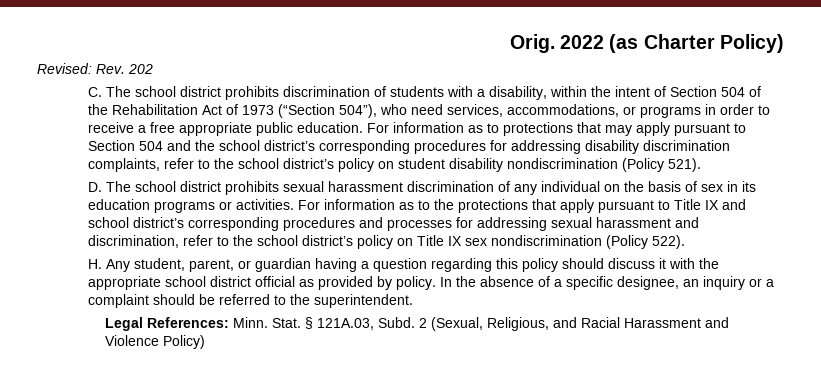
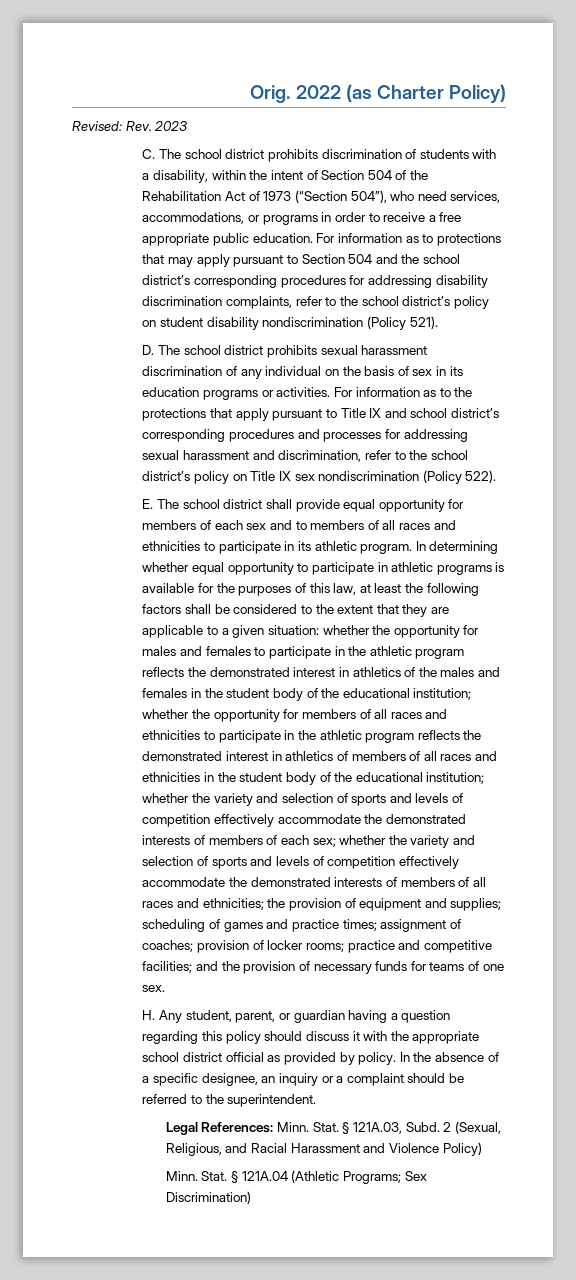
- Revised: Rev. 202
+ Revised: Rev. 2023
+ E. The school district shall provide equal opportunity for members of each sex and to members of all races and ethnicities to participate in its athletic program. In determining whether equal opportunity to participate in athletic programs is available for the purposes of this law, at least the following factors shall be considered to the extent that they are applicable to a given situation: whether the opportunity for males and females to participate in the athletic program reflects the demonstrated interest in athletics of the males and females in the student body of the educational institution; whether the opportunity for members of all races and ethnicities to participate in the athletic program reflects the demonstrated interest in athletics of members of all races and ethnicities in the student body of the educational institution; whether the variety and selection of sports and levels of competition effectively accommodate the demonstrated interests of members of each sex; whether the variety and selection of sports and levels of competition effectively accommodate the demonstrated interests of members of all races and ethnicities; the provision of equipment and supplies; scheduling of games and practice times; assignment of coaches; provision of locker rooms; practice and competitive facilities; and the provision of necessary funds for teams of one sex.
+ Minn. Stat. § 121A.04 (Athletic Programs; Sex Discrimination)

